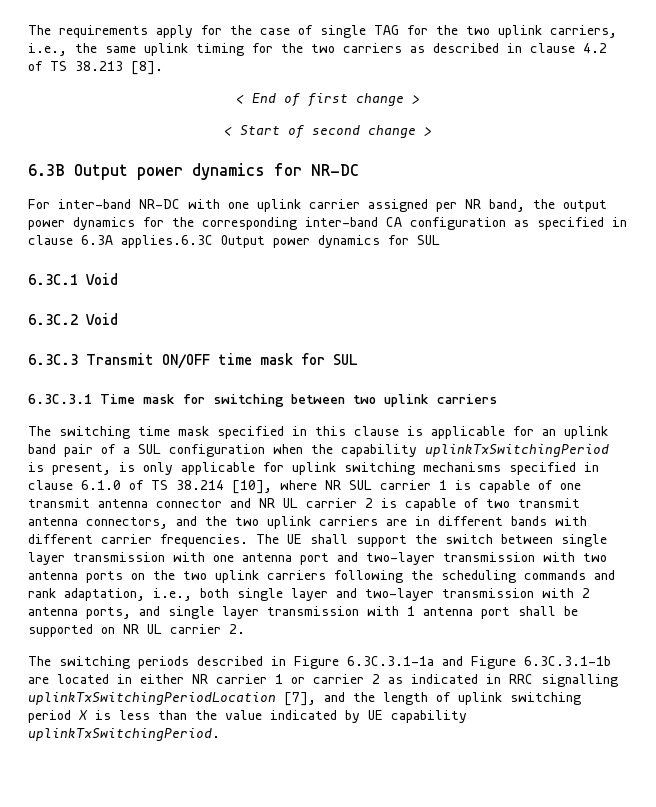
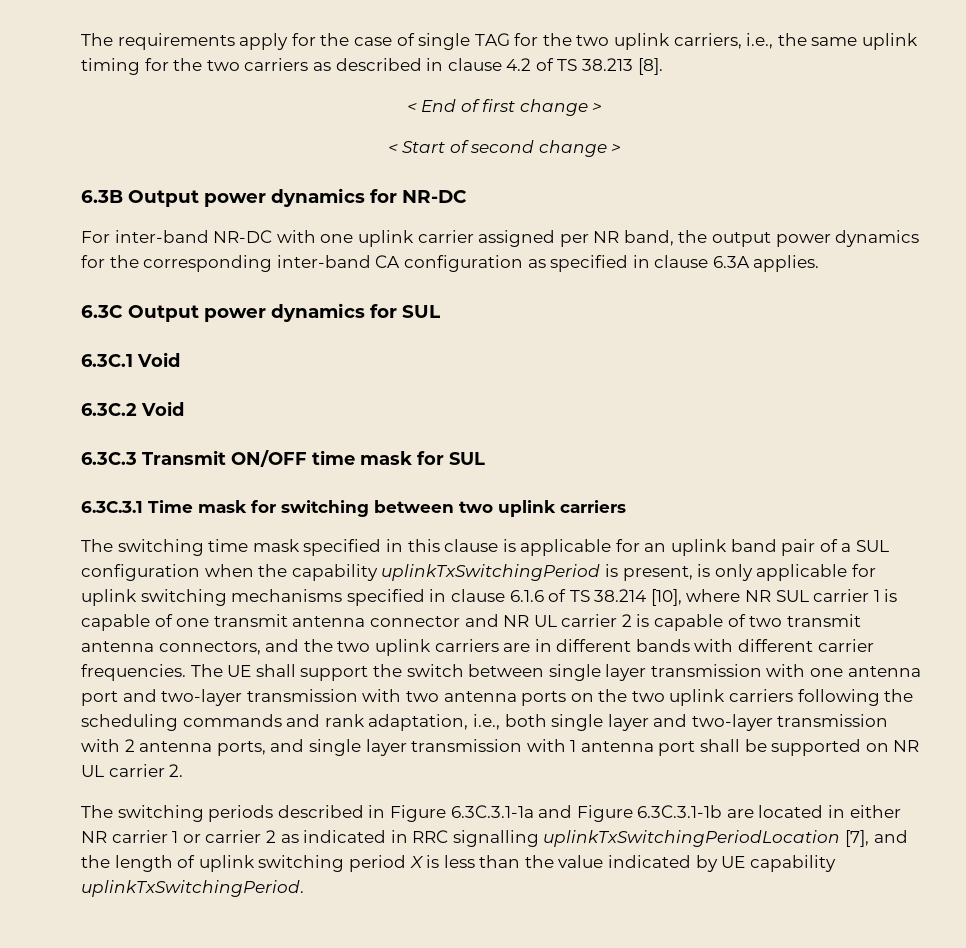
- For inter-band NR-DC with one uplink carrier assigned per NR band, the output power dynamics for the corresponding inter-band CA configuration as specified in clause 6.3A applies.6.3C Output power dynamics for SUL
+ For inter-band NR-DC with one uplink carrier assigned per NR band, the output power dynamics for the corresponding inter-band CA configuration as specified in clause 6.3A applies.
+ 6.3C Output power dynamics for SUL
- The switching time mask specified in this clause is applicable for an uplink band pair of a SUL configuration when the capability uplinkTxSwitchingPeriod is present, is only applicable for uplink switching mechanisms specified in clause 6.1.0 of TS 38.214 [10], where NR SUL carrier 1 is capable of one transmit antenna connector and NR UL carrier 2 is capable of two transmit antenna connectors, and the two uplink carriers are in different bands with different carrier frequencies.
+ The switching time mask specified in this clause is applicable for an uplink band pair of a SUL configuration when the capability uplinkTxSwitchingPeriod is present, is only applicable for uplink switching mechanisms specified in clause 6.1.6 of TS 38.214 [10], where NR SUL carrier 1 is capable of one transmit antenna connector and NR UL carrier 2 is capable of two transmit antenna connectors, and the two uplink carriers are in different bands with different carrier frequencies.

